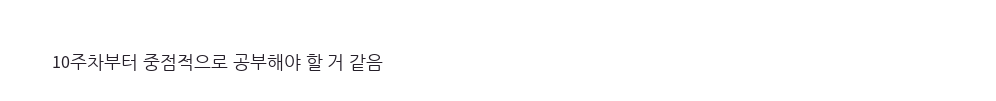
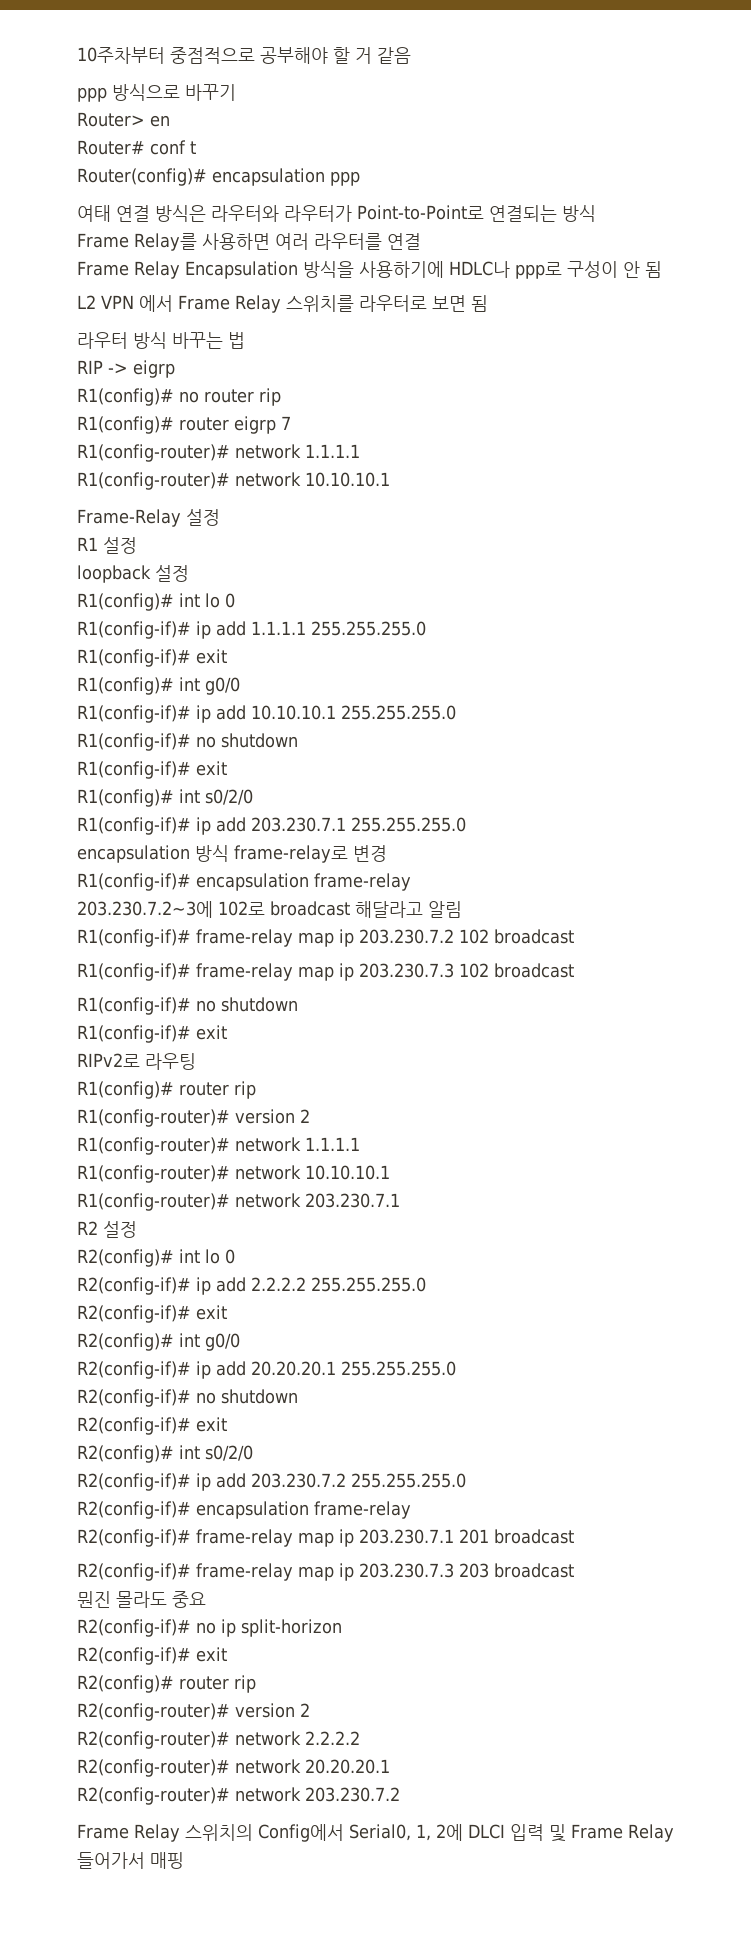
+ ppp 방식으로 바꾸기
+ Router> en
+ Router# conf t
+ Router(config)# encapsulation ppp
+ 여태 연결 방식은 라우터와 라우터가 Point-to-Point로 연결되는 방식
+ Frame Relay를 사용하면 여러 라우터를 연결
+ Frame Relay Encapsulation 방식을 사용하기에 HDLC나 ppp로 구성이 안 됨
+ L2 VPN 에서 Frame Relay 스위치를 라우터로 보면 됨
+ 라우터 방식 바꾸는 법
+ RIP -> eigrp
+ R1(config)# no router rip
+ R1(config)# router eigrp 7
+ R1(config-router)# network 1.1.1.1
+ R1(config-router)# network 10.10.10.1
+ Frame-Relay 설정
+ R1 설정
+ loopback 설정
+ R1(config)# int lo 0
+ R1(config-if)# ip add 1.1.1.1 255.255.255.0
+ R1(config-if)# exit
+ R1(config)# int g0/0
+ R1(config-if)# ip add 10.10.10.1 255.255.255.0
+ R1(config-if)# no shutdown
+ R1(config-if)# exit
+ R1(config)# int s0/2/0
+ R1(config-if)# ip add 203.230.7.1 255.255.255.0
+ encapsulation 방식 frame-relay로 변경
+ R1(config-if)# encapsulation frame-relay
+ 203.230.7.2~3에 102로 broadcast 해달라고 알림
+ R1(config-if)# frame-relay map ip 203.230.7.2 102 broadcast
+ R1(config-if)# frame-relay map ip 203.230.7.3 102 broadcast
+ R1(config-if)# no shutdown
+ R1(config-if)# exit
+ RIPv2로 라우팅
+ R1(config)# router rip
+ R1(config-router)# version 2
+ R1(config-router)# network 1.1.1.1
+ R1(config-router)# network 10.10.10.1
+ R1(config-router)# network 203.230.7.1
+ R2 설정
+ R2(config)# int lo 0
+ R2(config-if)# ip add 2.2.2.2 255.255.255.0
+ R2(config-if)# exit
+ R2(config)# int g0/0
+ R2(config-if)# ip add 20.20.20.1 255.255.255.0
+ R2(config-if)# no shutdown
+ R2(config-if)# exit
+ R2(config)# int s0/2/0
+ R2(config-if)# ip add 203.230.7.2 255.255.255.0
+ R2(config-if)# encapsulation frame-relay
+ R2(config-if)# frame-relay map ip 203.230.7.1 201 broadcast
+ R2(config-if)# frame-relay map ip 203.230.7.3 203 broadcast
+ 뭔진 몰라도 중요
+ R2(config-if)# no ip split-horizon
+ R2(config-if)# exit
+ R2(config)# router rip
+ R2(config-router)# version 2
+ R2(config-router)# network 2.2.2.2
+ R2(config-router)# network 20.20.20.1
+ R2(config-router)# network 203.230.7.2
+ Frame Relay 스위치의 Config에서 Serial0, 1, 2에 DLCI 입력 및 Frame Relay 들어가서 매핑

